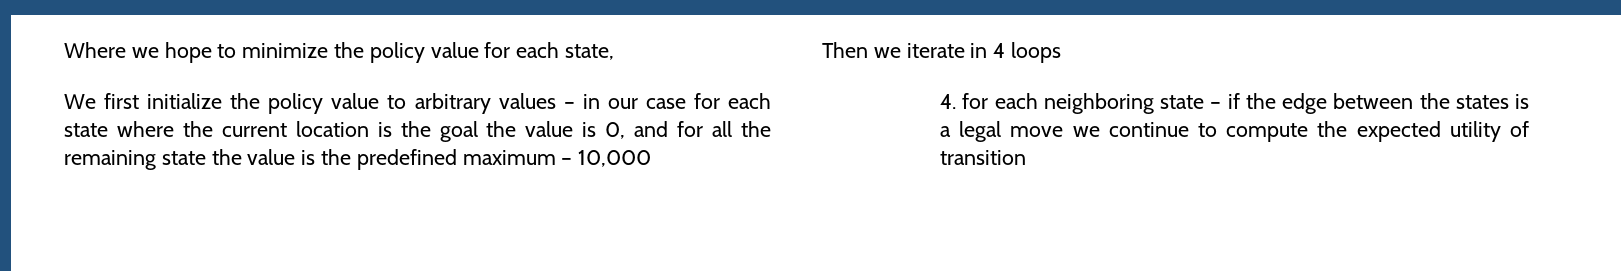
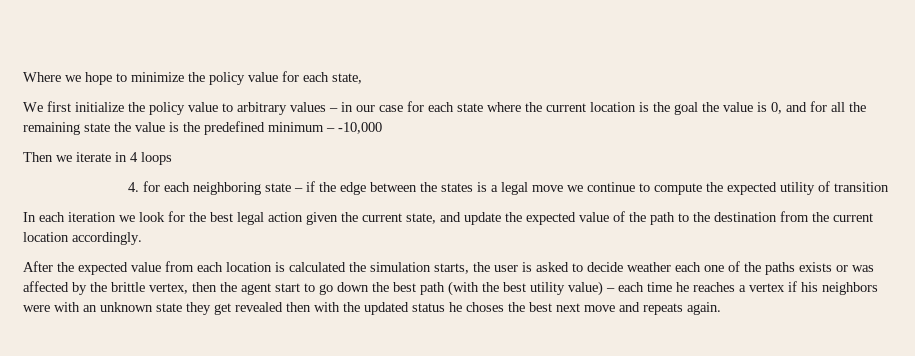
- We first initialize the policy value to arbitrary values – in our case for each state where the current location is the goal the value is 0, and for all the remaining state the value is the predefined maximum – 10,000
+ We first initialize the policy value to arbitrary values – in our case for each state where the current location is the goal the value is 0, and for all the remaining state the value is the predefined minimum – -10,000
+ In each iteration we look for the best legal action given the current state, and update the expected value of the path to the destination from the current location accordingly.
+ After the expected value from each location is calculated the simulation starts, the user is asked to decide weather each one of the paths exists or was affected by the brittle vertex, then the agent start to go down the best path (with the best utility value) – each time he reaches a vertex if his neighbors were with an unknown state they get revealed then with the updated status he choses the best next move and repeats again.

